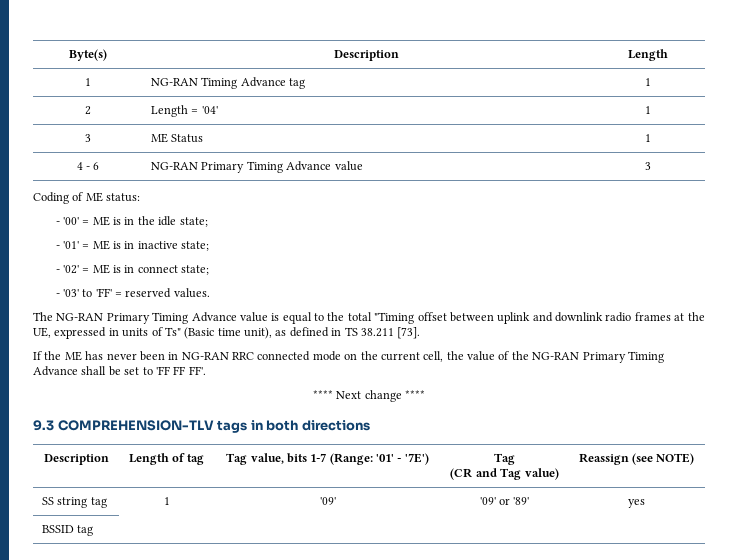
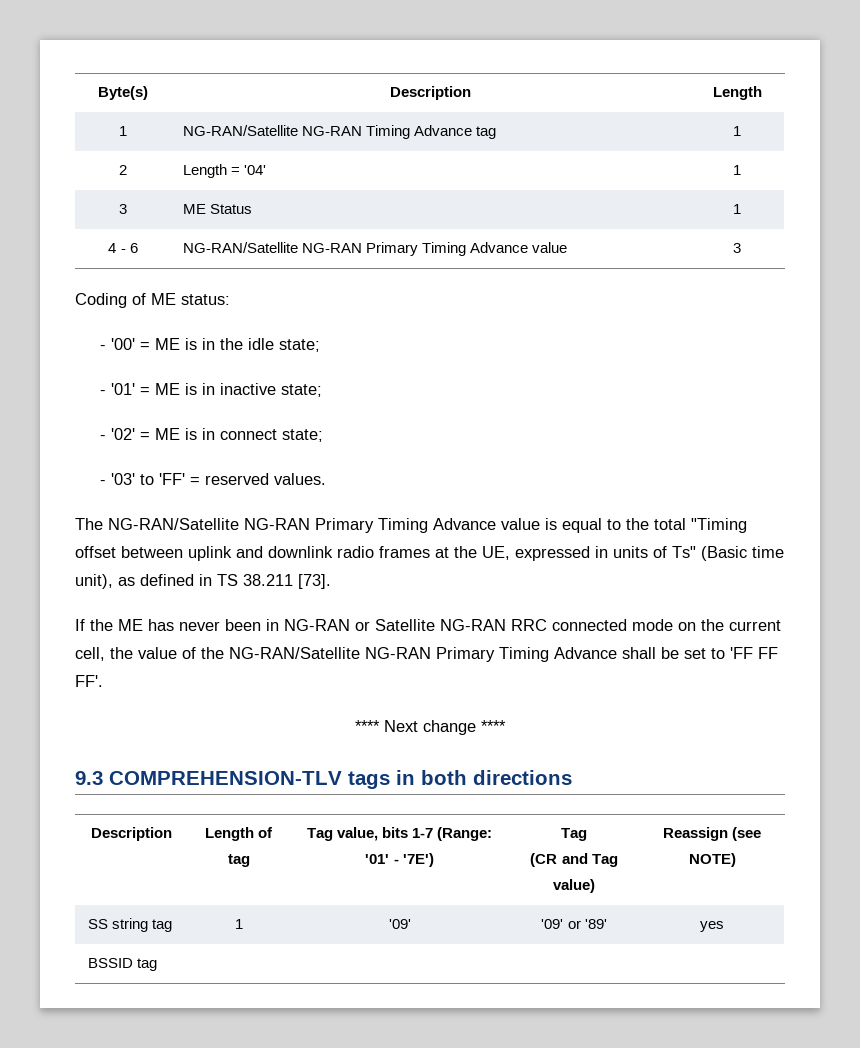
- 1 | NG-RAN Timing Advance tag | 1
+ 1 | NG-RAN/Satellite NG-RAN Timing Advance tag | 1
- 4 - 6 | NG-RAN Primary Timing Advance value | 3
+ 4 - 6 | NG-RAN/Satellite NG-RAN Primary Timing Advance value | 3
- The NG-RAN Primary Timing Advance value is equal to the total "Timing offset between uplink and downlink radio frames at the UE, expressed in units of Ts" (Basic time unit), as defined in TS 38.211 [73].
+ The NG-RAN/Satellite NG-RAN Primary Timing Advance value is equal to the total "Timing offset between uplink and downlink radio frames at the UE, expressed in units of Ts" (Basic time unit), as defined in TS 38.211 [73].
- If the ME has never been in NG-RAN RRC connected mode on the current cell, the value of the NG-RAN Primary Timing Advance shall be set to 'FF FF FF'.
+ If the ME has never been in NG-RAN or Satellite NG-RAN RRC connected mode on the current cell, the value of the NG-RAN/Satellite NG-RAN Primary Timing Advance shall be set to 'FF FF FF'.

